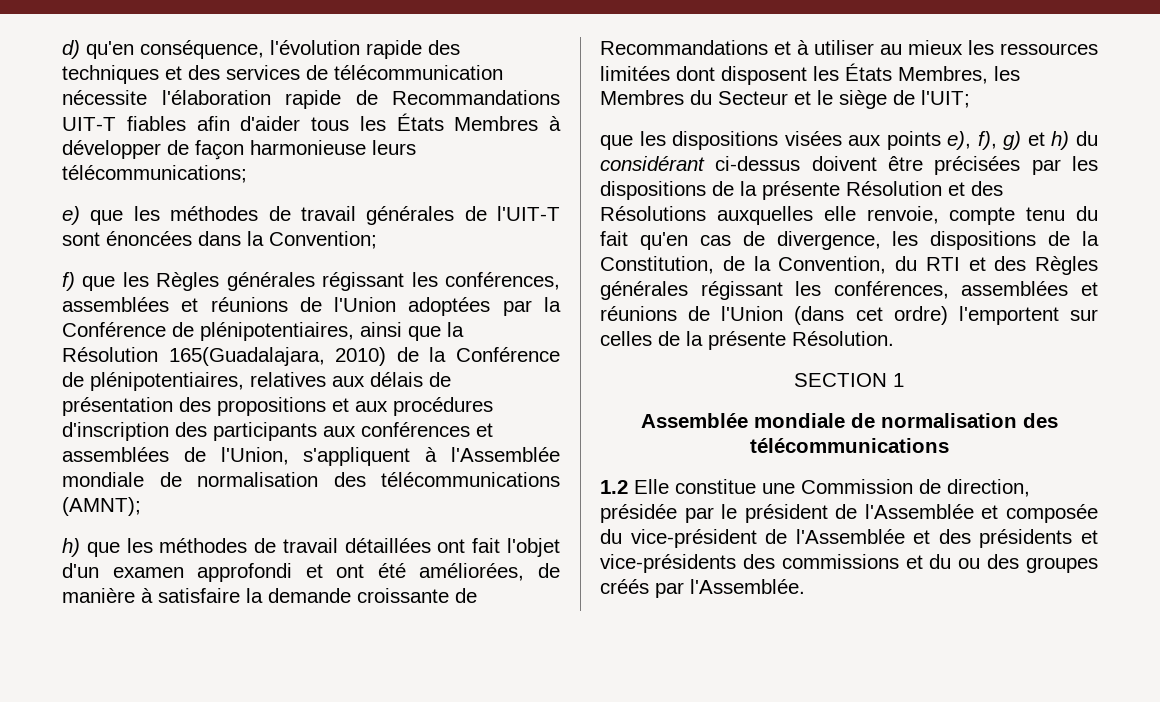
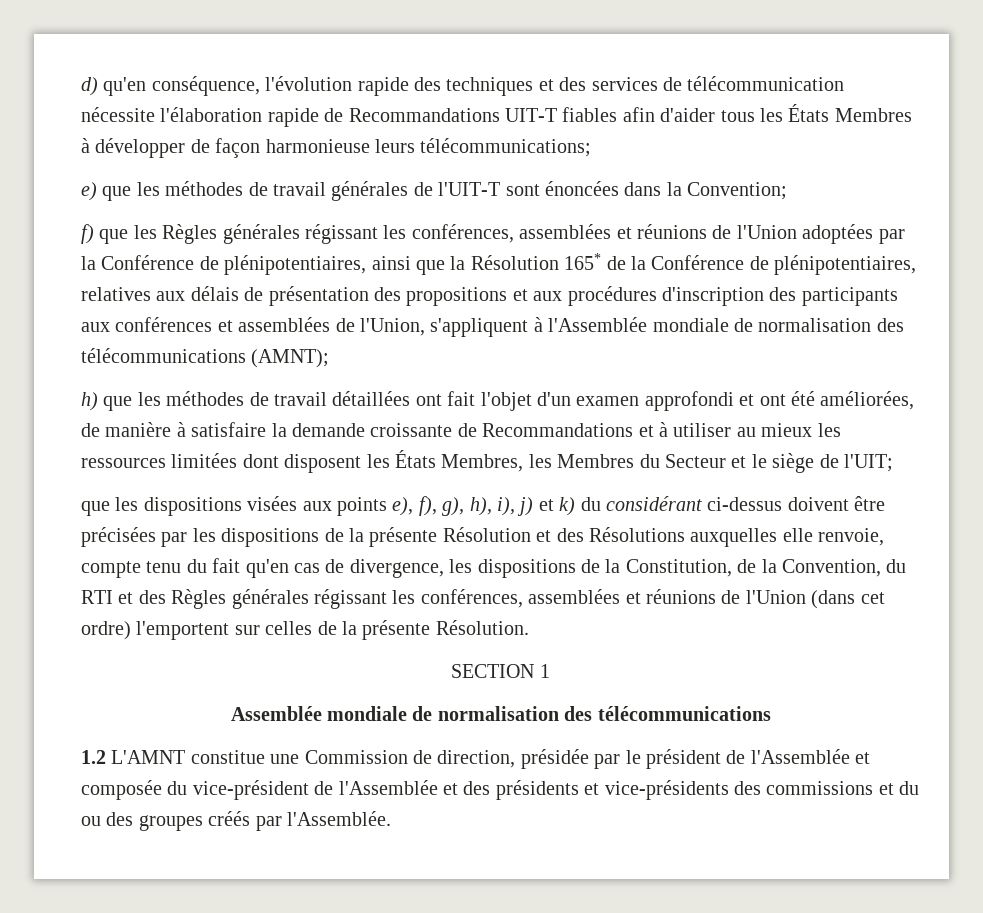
- f) que les Règles générales régissant les conférences, assemblées et réunions de l'Union adoptées par la Conférence de plénipotentiaires, ainsi que la Résolution 165(Guadalajara, 2010) de la Conférence de plénipotentiaires, relatives aux délais de présentation des propositions et aux procédures d'inscription des participants aux conférences et assemblées de l'Union, s'appliquent à l'Assemblée mondiale de normalisation des télécommunications (AMNT);
+ f) que les Règles générales régissant les conférences, assemblées et réunions de l'Union adoptées par la Conférence de plénipotentiaires, ainsi que la Résolution 165* de la Conférence de plénipotentiaires, relatives aux délais de présentation des propositions et aux procédures d'inscription des participants aux conférences et assemblées de l'Union, s'appliquent à l'Assemblée mondiale de normalisation des télécommunications (AMNT);
- que les dispositions visées aux points e), f), g) et h) du considérant ci-dessus doivent être précisées par les dispositions de la présente Résolution et des Résolutions auxquelles elle renvoie, compte tenu du fait qu'en cas de divergence, les dispositions de la Constitution, de la Convention, du RTI et des Règles générales régissant les conférences, assemblées et réunions de l'Union (dans cet ordre) l'emportent sur celles de la présente Résolution.
+ que les dispositions visées aux points e), f), g), h), i), j) et k) du considérant ci-dessus doivent être précisées par les dispositions de la présente Résolution et des Résolutions auxquelles elle renvoie, compte tenu du fait qu'en cas de divergence, les dispositions de la Constitution, de la Convention, du RTI et des Règles générales régissant les conférences, assemblées et réunions de l'Union (dans cet ordre) l'emportent sur celles de la présente Résolution.
- 1.2 Elle constitue une Commission de direction, présidée par le président de l'Assemblée et composée du vice-président de l'Assemblée et des présidents et vice-présidents des commissions et du ou des groupes créés par l'Assemblée.
+ 1.2 L'AMNT constitue une Commission de direction, présidée par le président de l'Assemblée et composée du vice-président de l'Assemblée et des présidents et vice-présidents des commissions et du ou des groupes créés par l'Assemblée.

